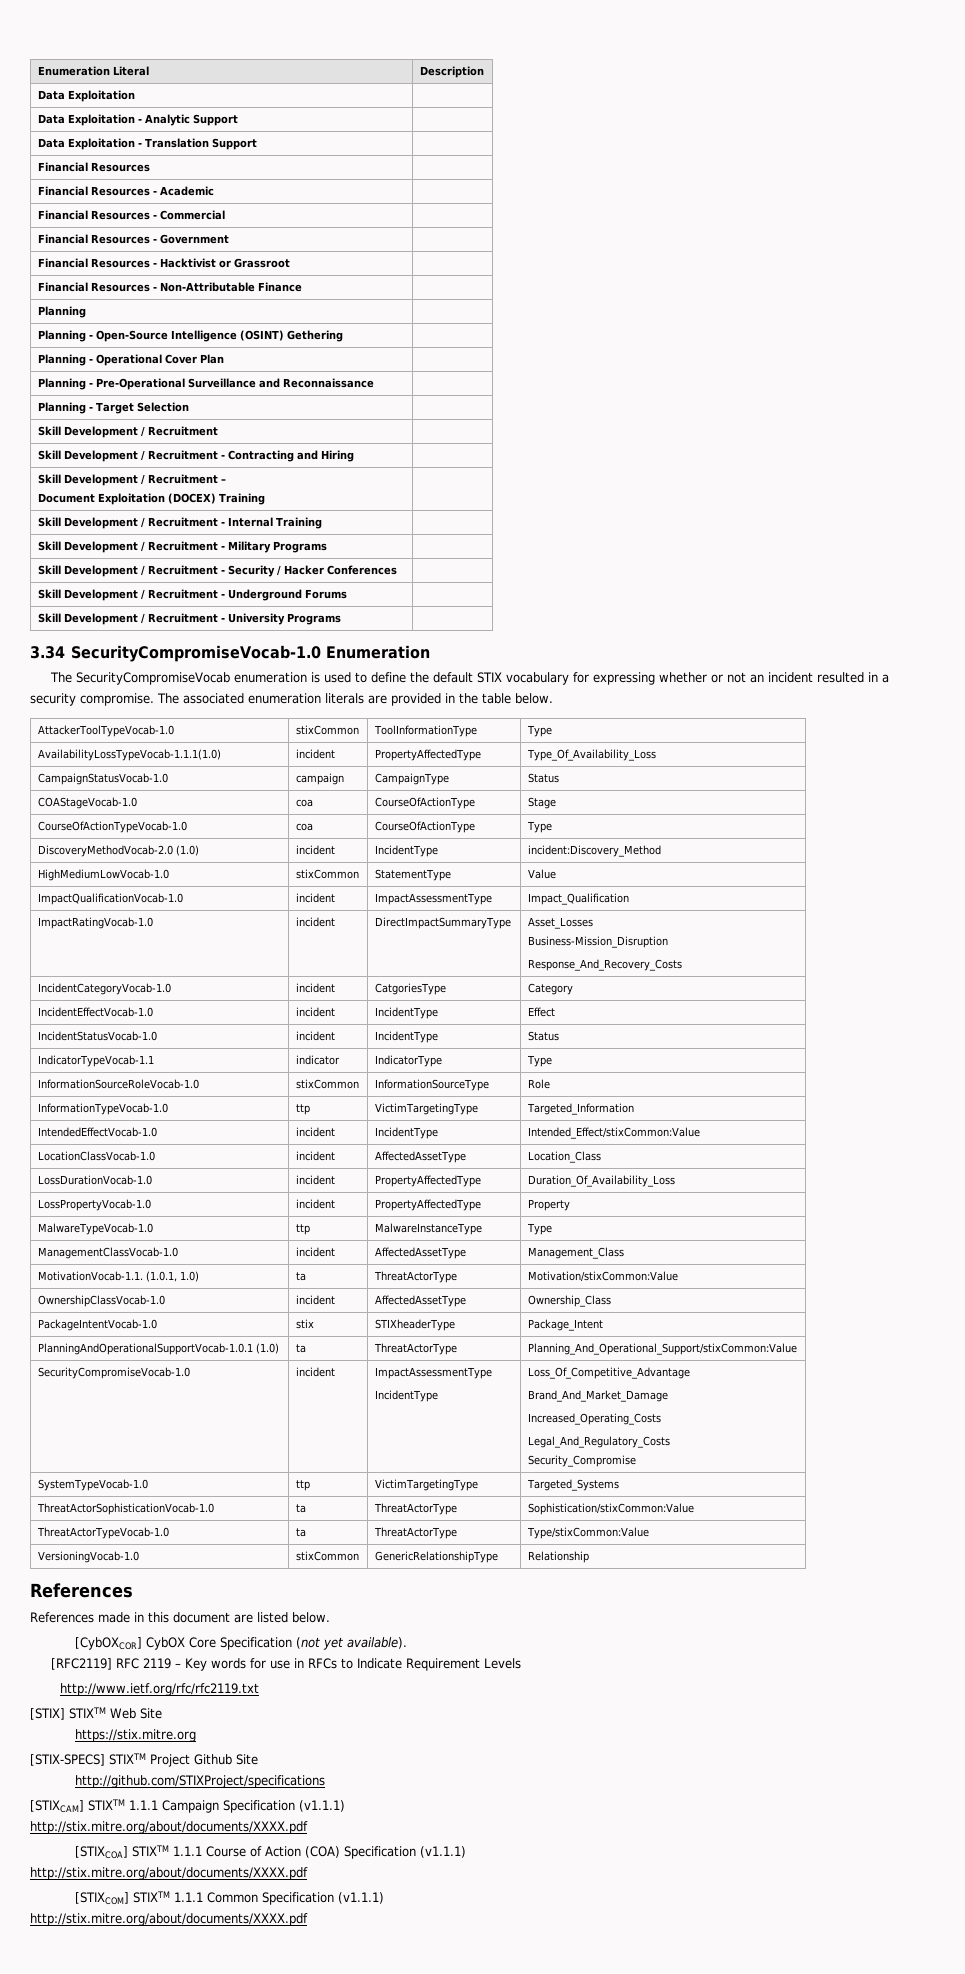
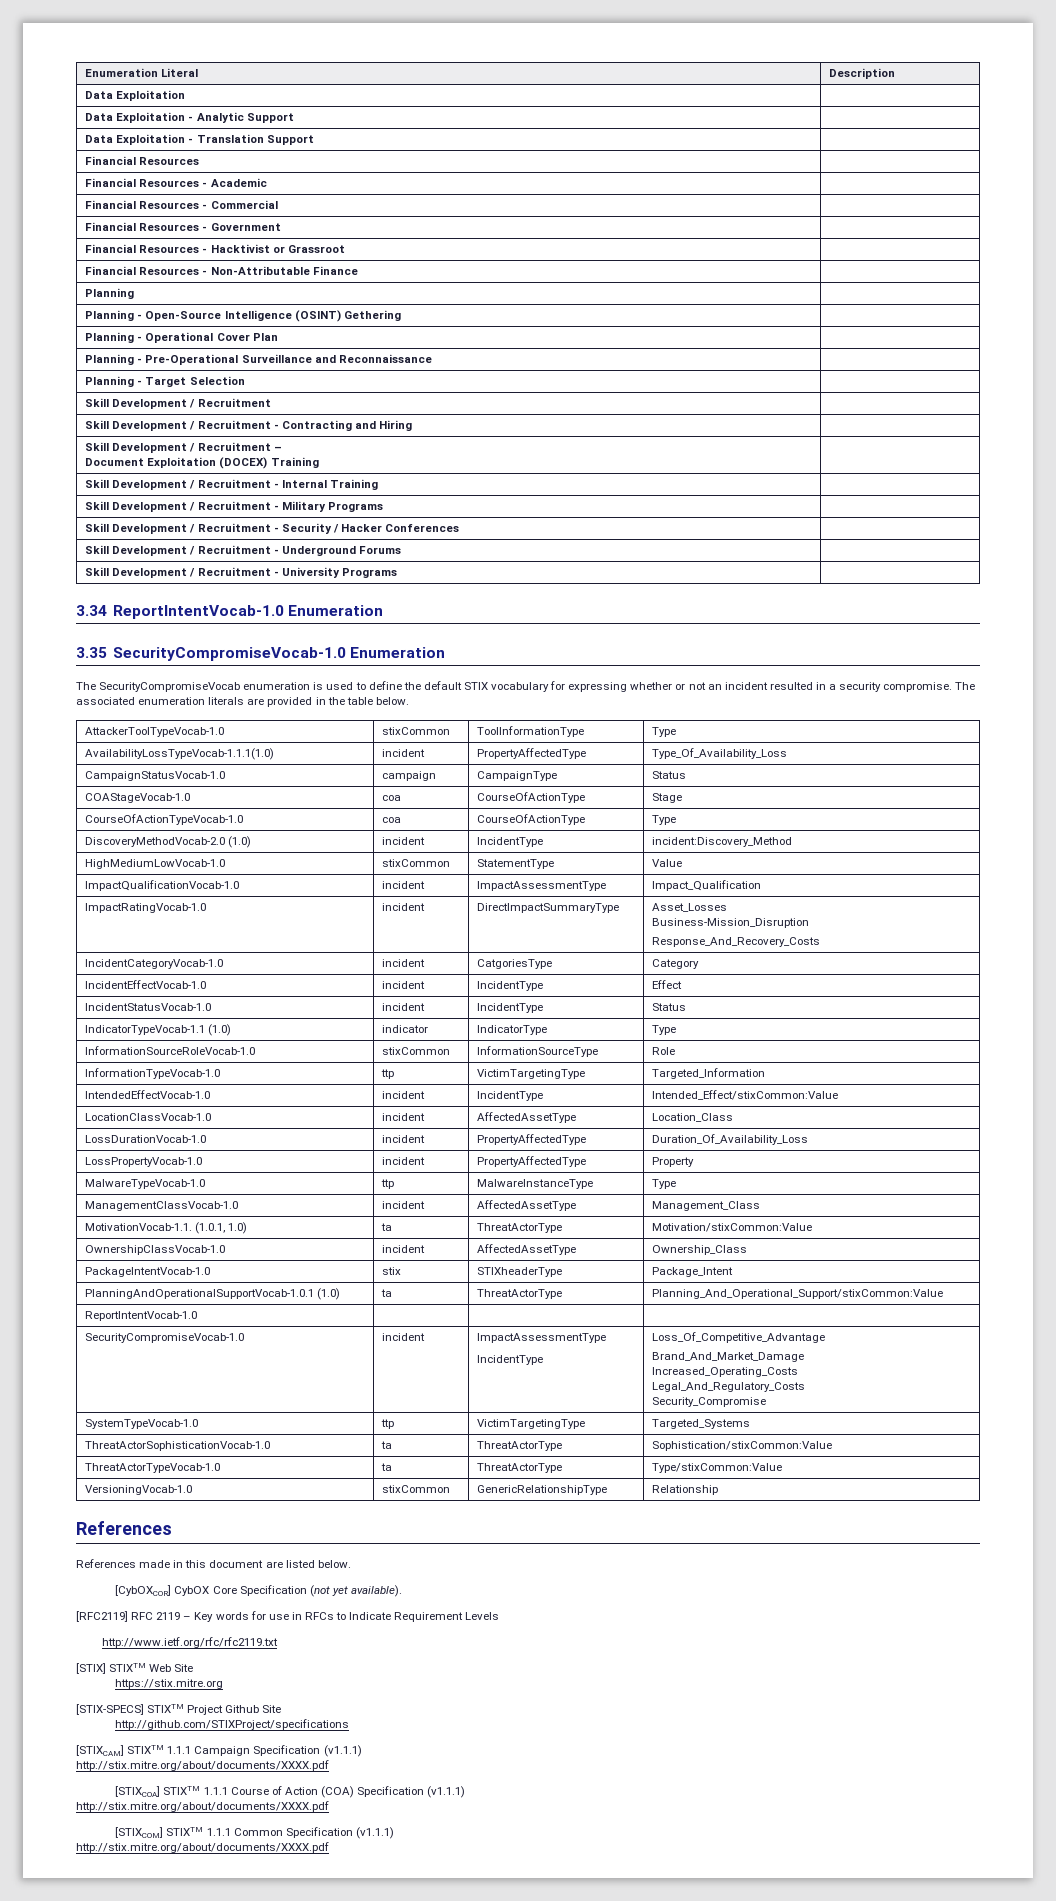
- 3.34 SecurityCompromiseVocab-1.0 Enumeration
+ 3.34 ReportIntentVocab-1.0 Enumeration
+ 3.35 SecurityCompromiseVocab-1.0 Enumeration
- IndicatorTypeVocab-1.1 | indicator | IndicatorType | Type
+ IndicatorTypeVocab-1.1 (1.0) | indicator | IndicatorType | Type
+ ReportIntentVocab-1.0 | | |

